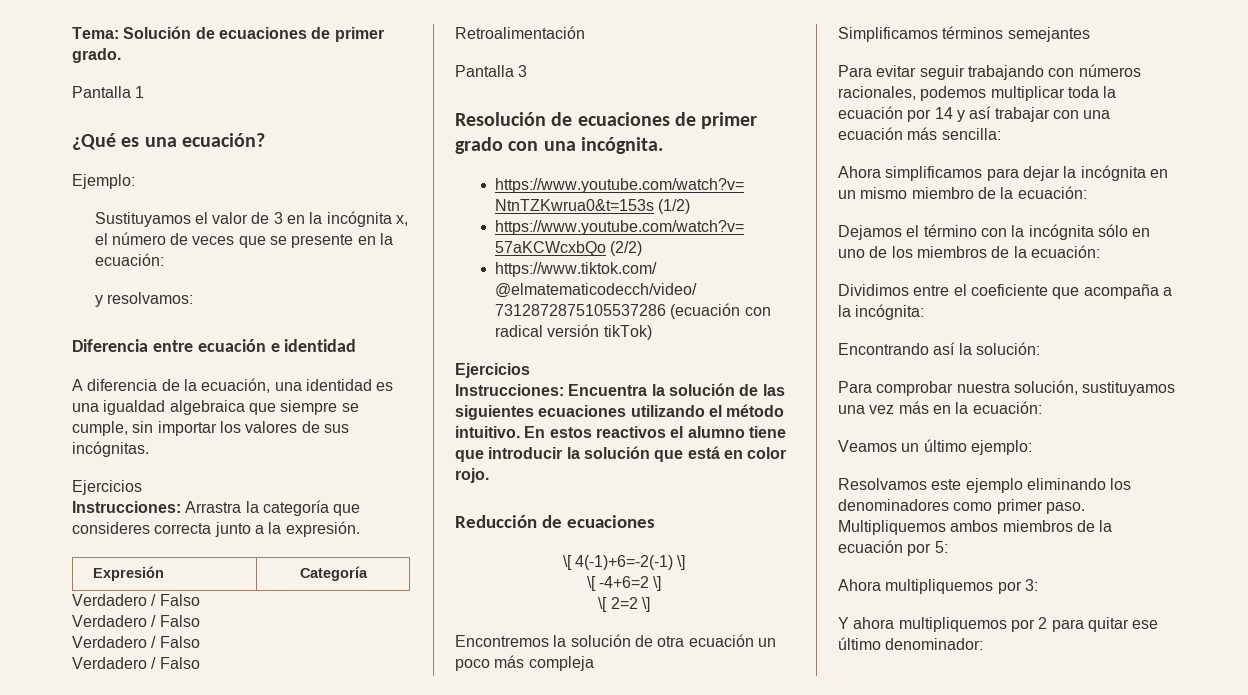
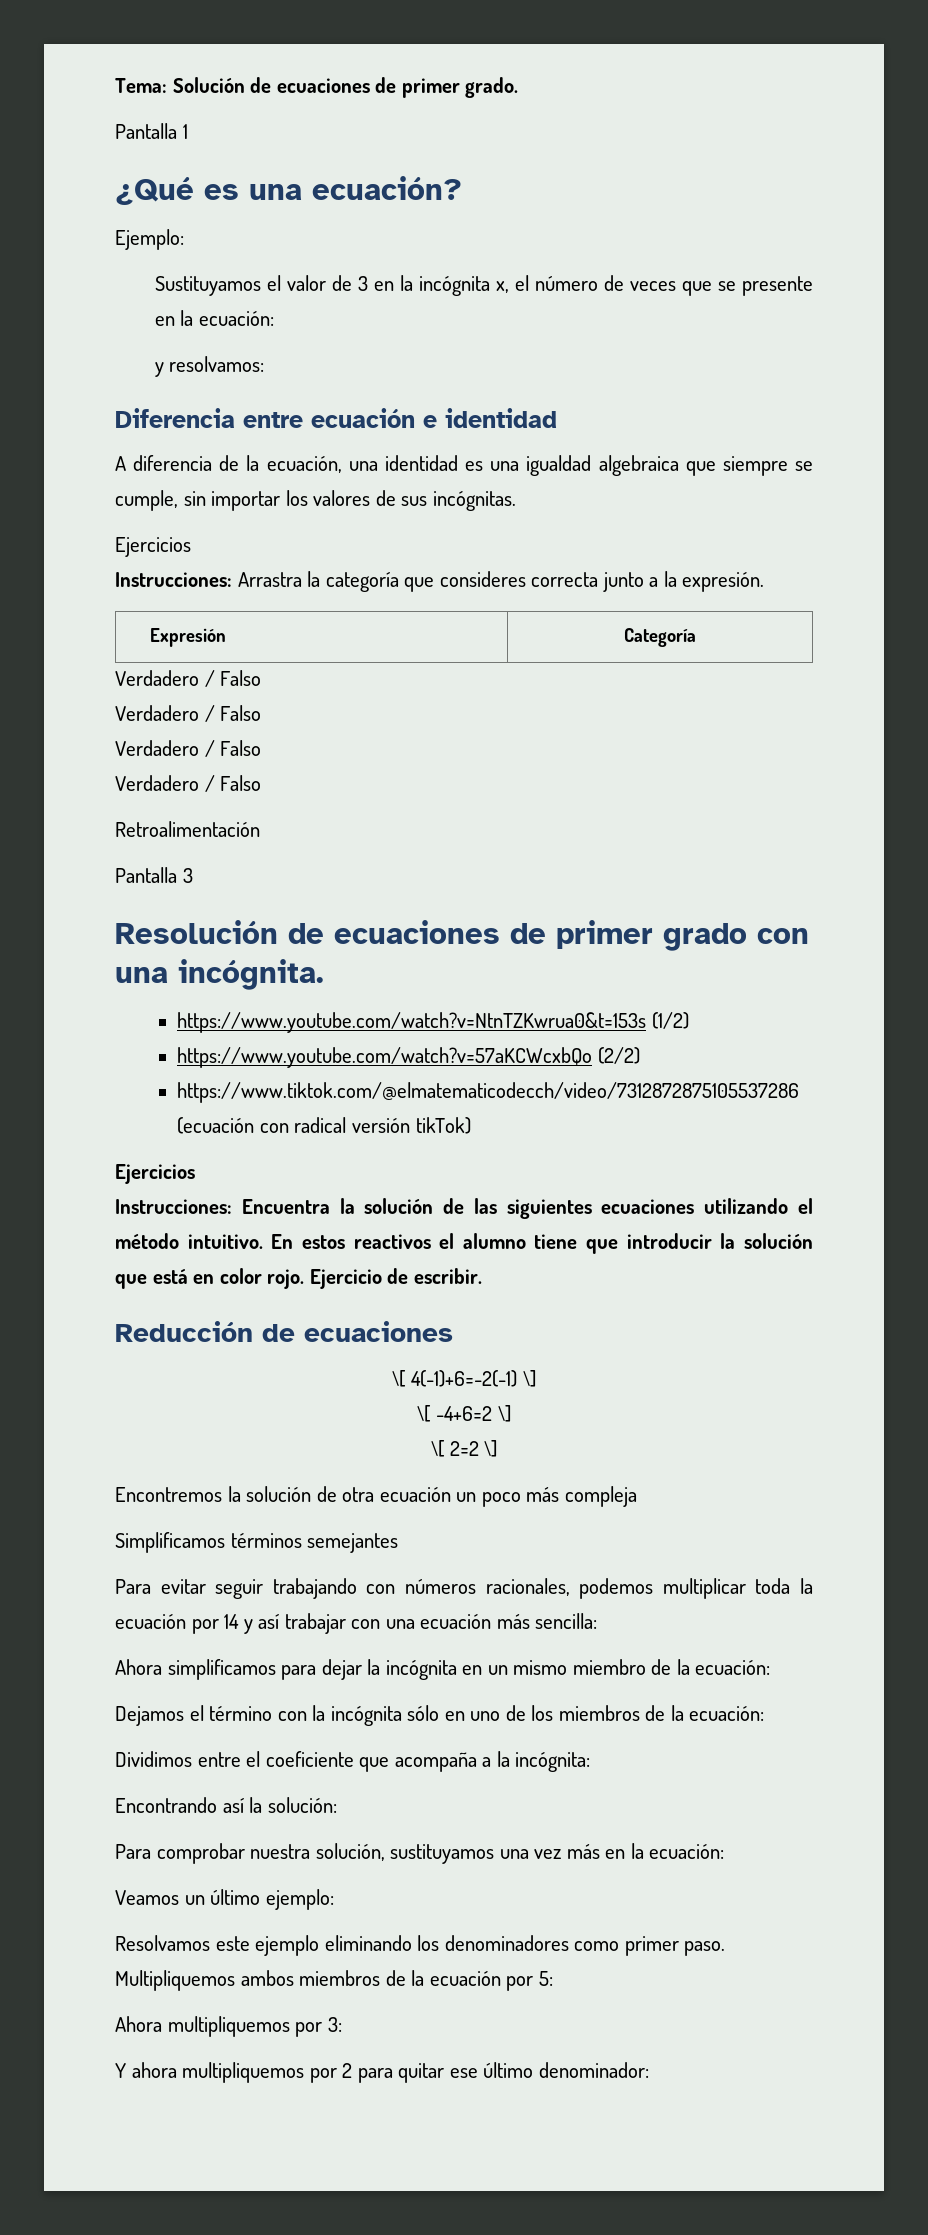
+ Ejercicio de escribir.

